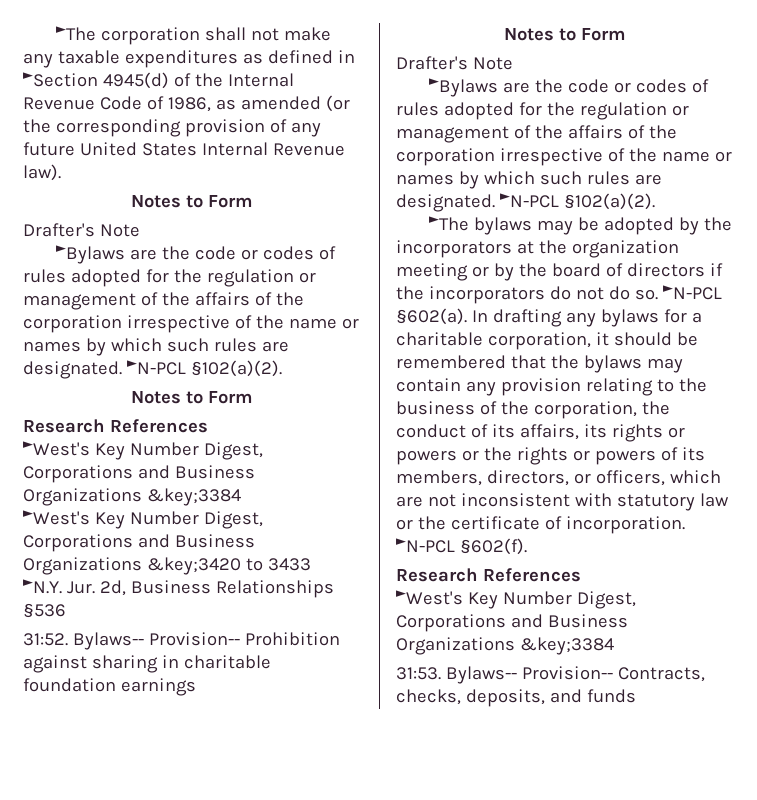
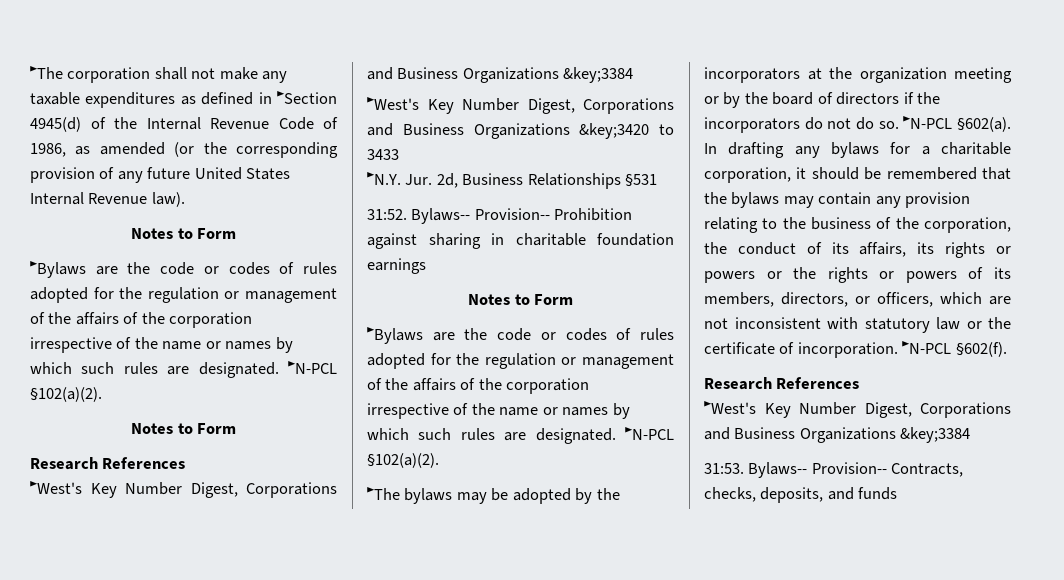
  ►The corporation shall not make any taxable expenditures as defined in ►Section 4945(d) of the Internal Revenue Code of 1986, as amended (or the corresponding provision of any future United States Internal Revenue law).
  Notes to Form
- Drafter's Note
- ►N.Y. Jur. 2d, Business Relationships §536
+ ►N.Y. Jur. 2d, Business Relationships §531
  Bylaws-- Provision-- Prohibition against sharing in charitable foundation earnings
  Notes to Form
- Drafter's Note

